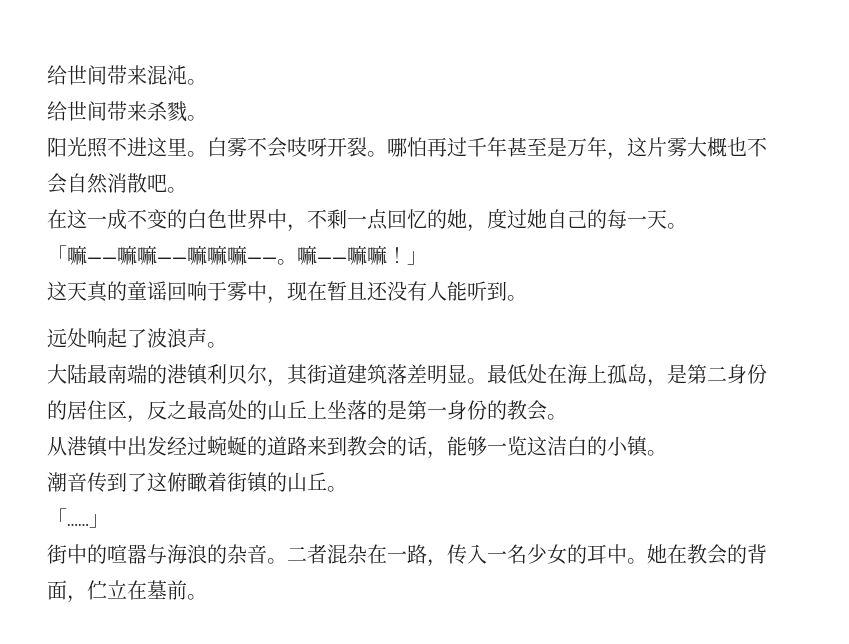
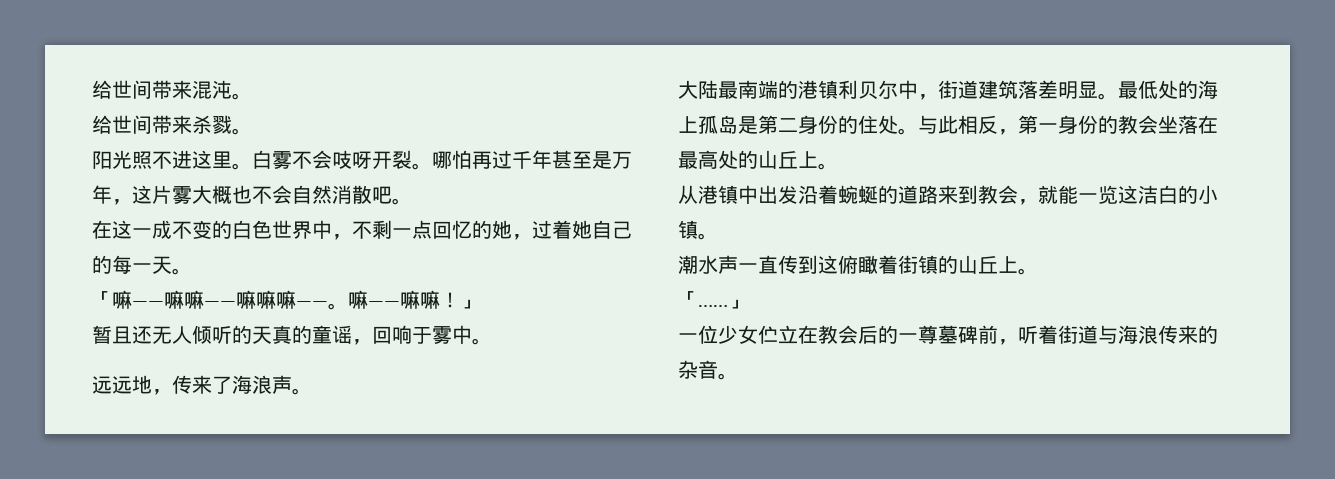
- 在这一成不变的白色世界中，不剩一点回忆的她，度过她自己的每一天。
+ 在这一成不变的白色世界中，不剩一点回忆的她，过着她自己的每一天。
- 这天真的童谣回响于雾中，现在暂且还没有人能听到。
- 远处响起了波浪声。
+ 暂且还无人倾听的天真的童谣，回响于雾中。
+ 远远地，传来了海浪声。
- 大陆最南端的港镇利贝尔，其街道建筑落差明显。
+ 大陆最南端的港镇利贝尔中，街道建筑落差明显。
- 最低处在海上孤岛，是第二身份的居住区，反之最高处的山丘上坐落的是第一身份的教会。
+ 最低处的海上孤岛是第二身份的住处。与此相反，第一身份的教会坐落在最高处的山丘上。
- 从港镇中出发经过蜿蜒的道路来到教会的话，能够一览这洁白的小镇。
+ 从港镇中出发沿着蜿蜒的道路来到教会，就能一览这洁白的小镇。
- 潮音传到了这俯瞰着街镇的山丘。
+ 潮水声一直传到这俯瞰着街镇的山丘上。
- 街中的喧嚣与海浪的杂音。二者混杂在一路，传入一名少女的耳中。她在教会的背面，伫立在墓前。
+ 一位少女伫立在教会后的一尊墓碑前，听着街道与海浪传来的杂音。

